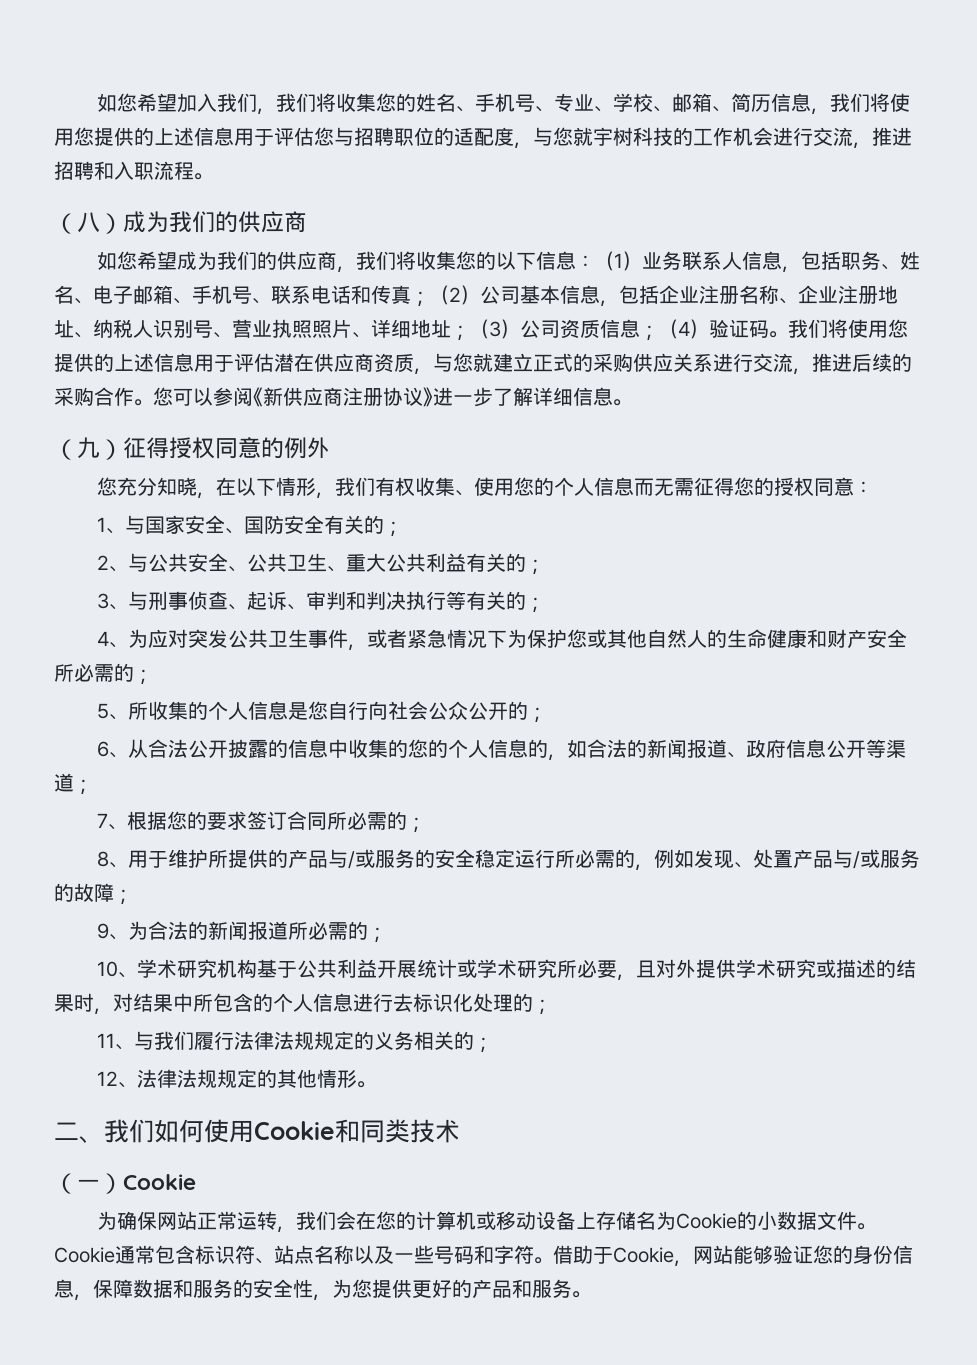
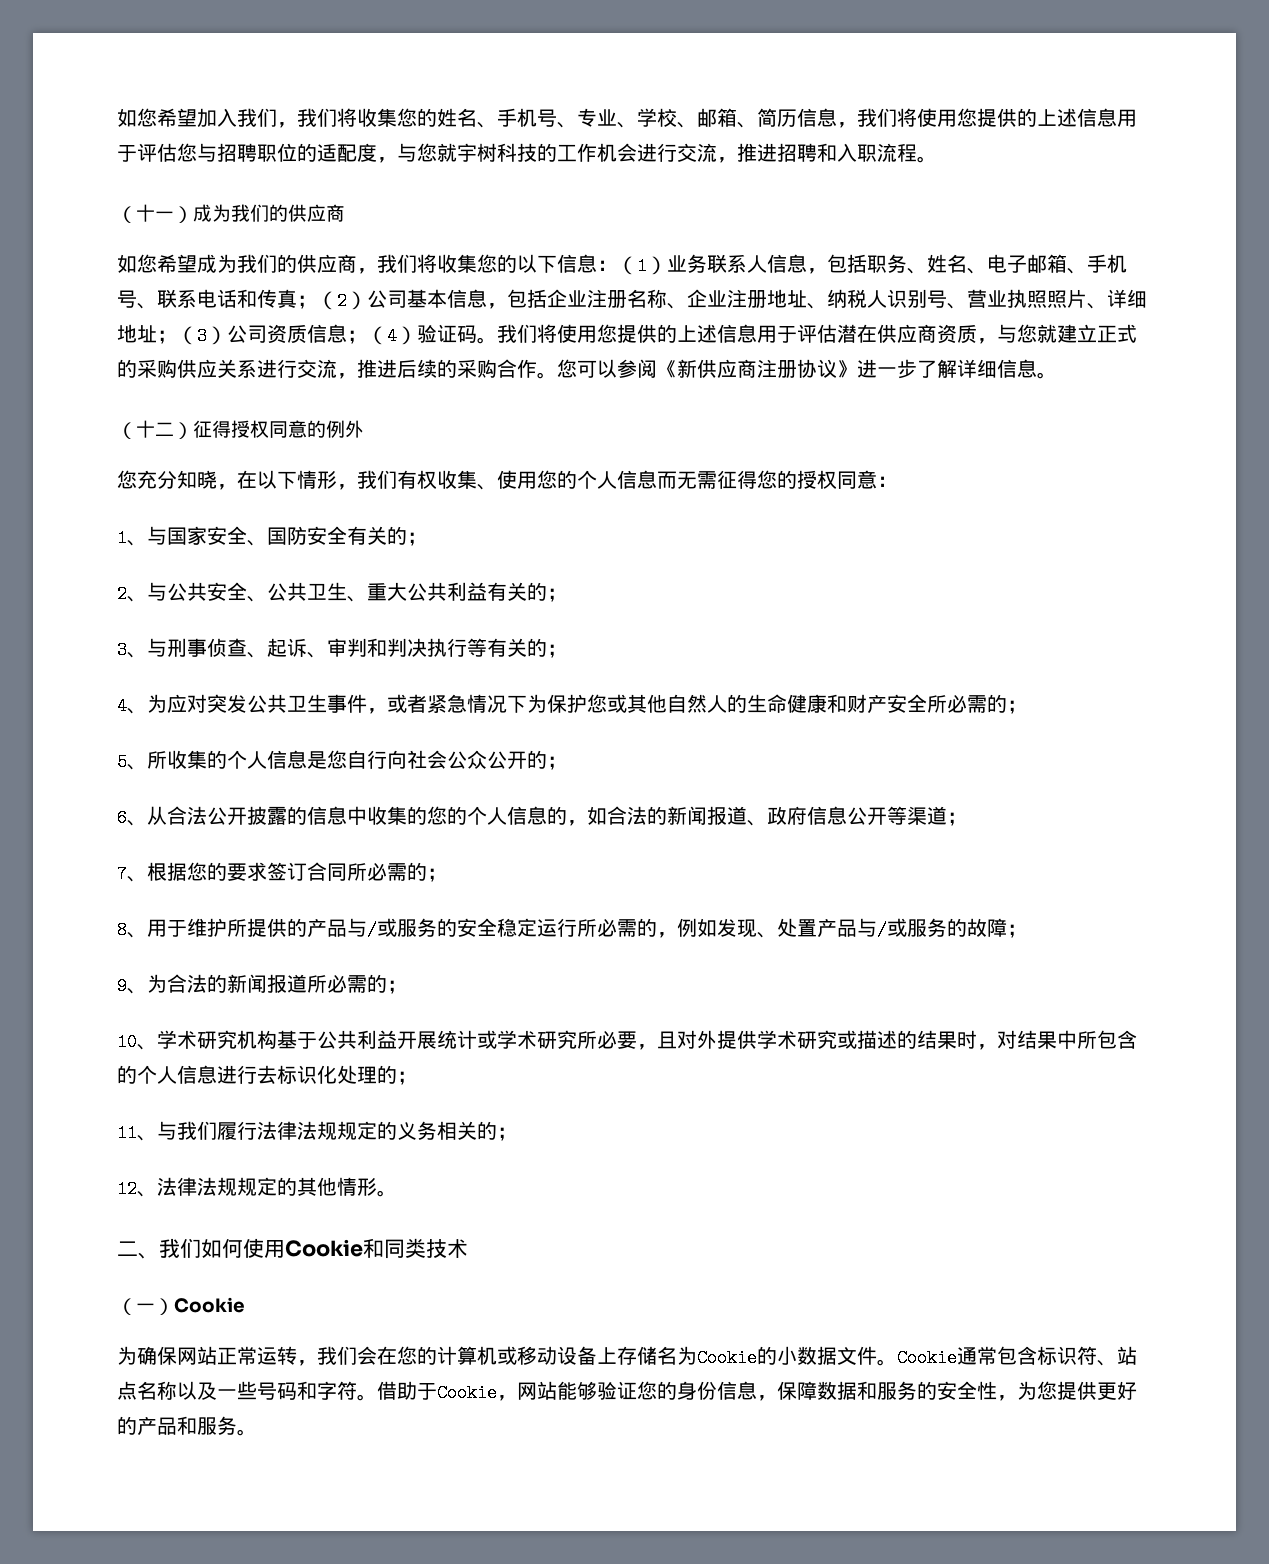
- （八）成为我们的供应商
+ （十一）成为我们的供应商
- （九）征得授权同意的例外
+ （十二）征得授权同意的例外

